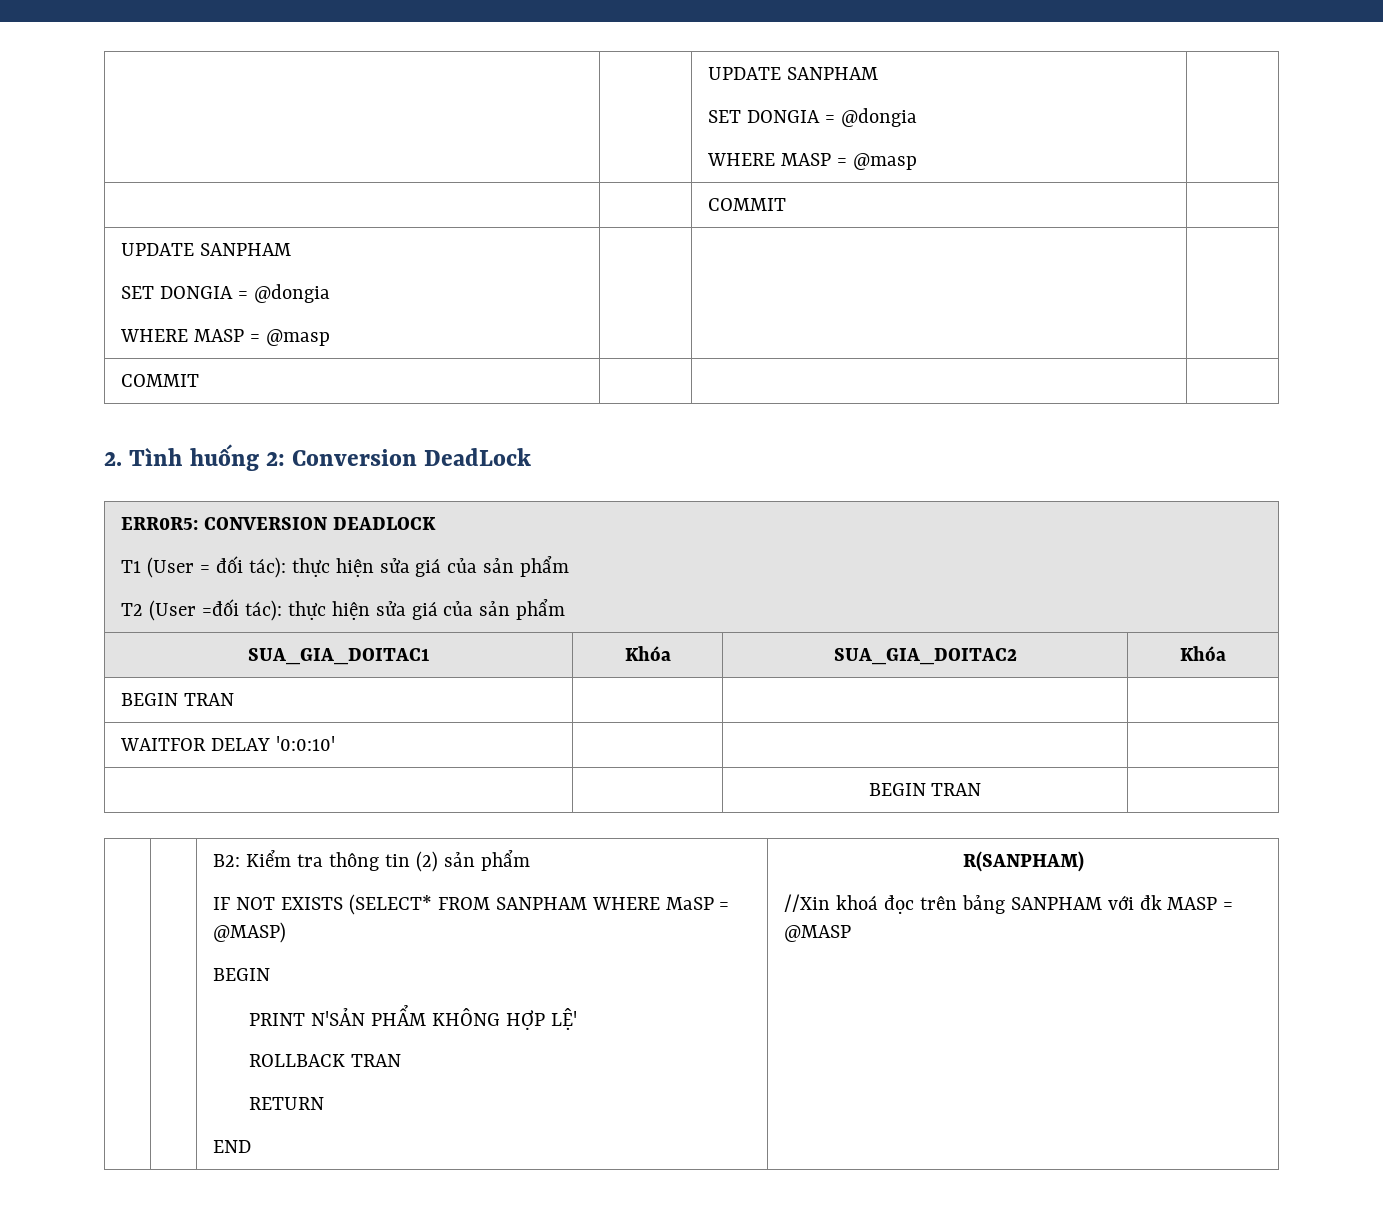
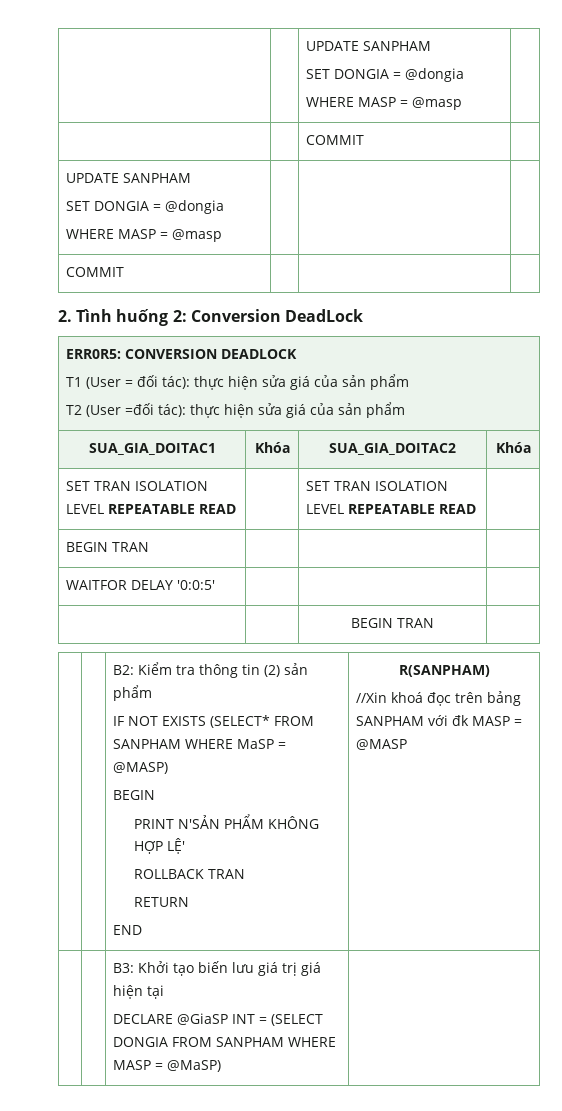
+ SET TRAN ISOLATION LEVEL REPEATABLE READ | | SET TRAN ISOLATION LEVEL REPEATABLE READ |
- WAITFOR DELAY '0:0:10' | | |
+ WAITFOR DELAY '0:0:5' | | |
+ | | B3: Khởi tạo biến lưu giá trị giá hiện tại
+ DECLARE @GiaSP INT = (SELECT DONGIA FROM SANPHAM WHERE MASP = @MaSP) |

